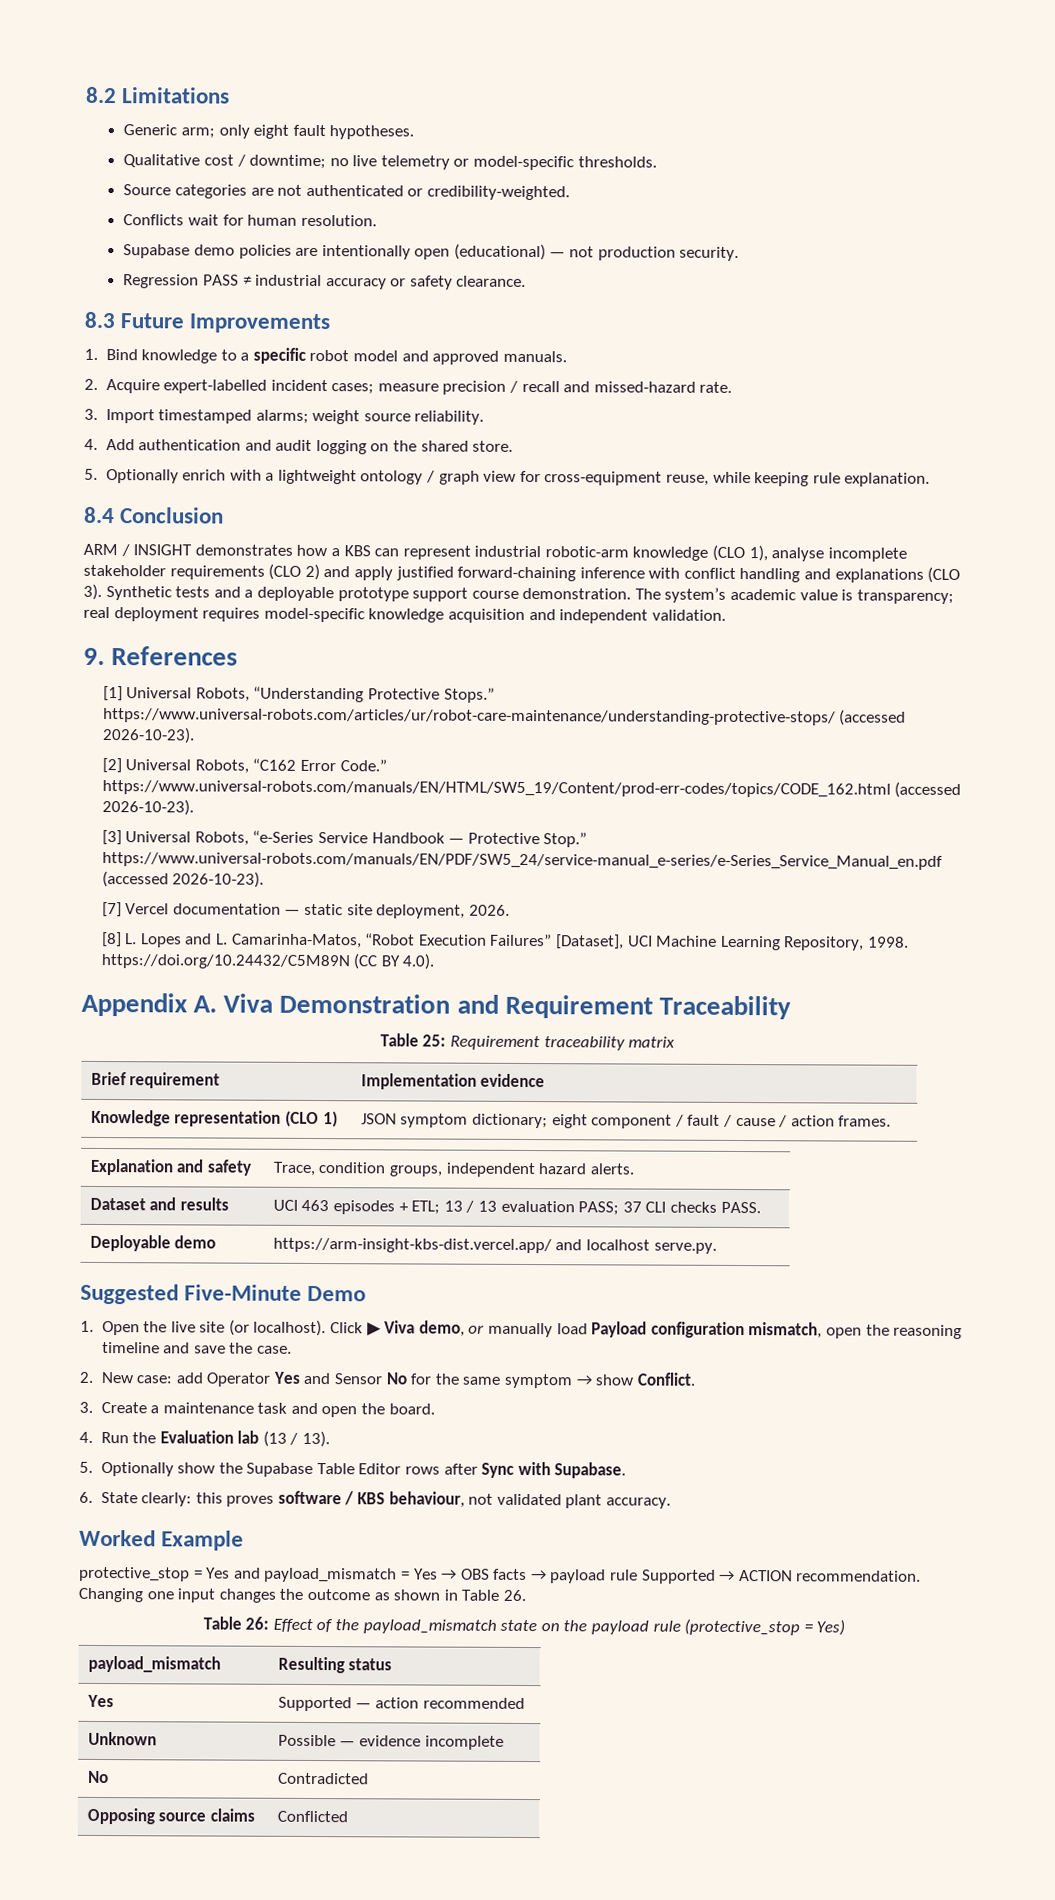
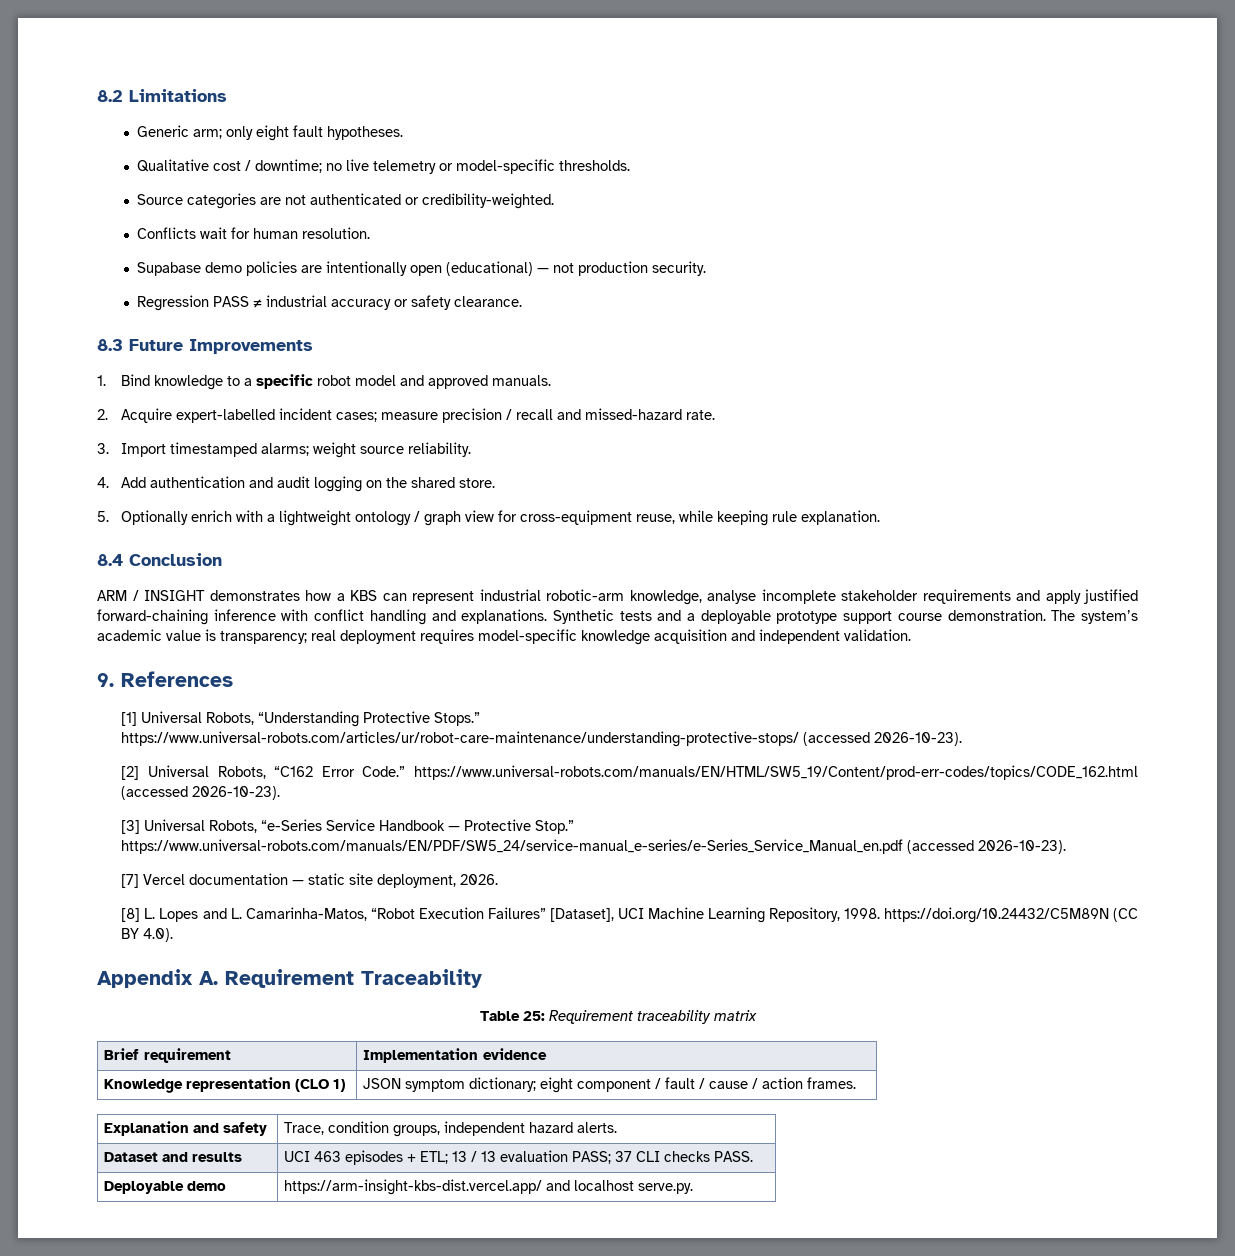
- ARM / INSIGHT demonstrates how a KBS can represent industrial robotic-arm knowledge (CLO 1), analyse incomplete stakeholder requirements (CLO 2) and apply justified forward-chaining inference with conflict handling and explanations (CLO 3).
+ ARM / INSIGHT demonstrates how a KBS can represent industrial robotic-arm knowledge, analyse incomplete stakeholder requirements and apply justified forward-chaining inference with conflict handling and explanations.
- Appendix A. Viva Demonstration and Requirement Traceability
+ Appendix A. Requirement Traceability
- Suggested Five-Minute Demo
- 1. Open the live site (or localhost). Click ▶ Viva demo, or manually load Payload configuration mismatch, open the reasoning timeline and save the case.
- 2. New case: add Operator Yes and Sensor No for the same symptom → show Conflict.
- 3. Create a maintenance task and open the board.
- 4. Run the Evaluation lab (13 / 13).
- 5. Optionally show the Supabase Table Editor rows after Sync with Supabase.
- 6. State clearly: this proves software / KBS behaviour, not validated plant accuracy.
- Worked Example
- protective_stop = Yes and payload_mismatch = Yes → OBS facts → payload rule Supported → ACTION recommendation. Changing one input changes the outcome as shown in Table 26.
- Table 26: Effect of the payload_mismatch state on the payload rule (protective_stop = Yes)
- payload_mismatch | Resulting status
- Yes | Supported — action recommended
- Unknown | Possible — evidence incomplete
- No | Contradicted
- Opposing source claims | Conflicted

